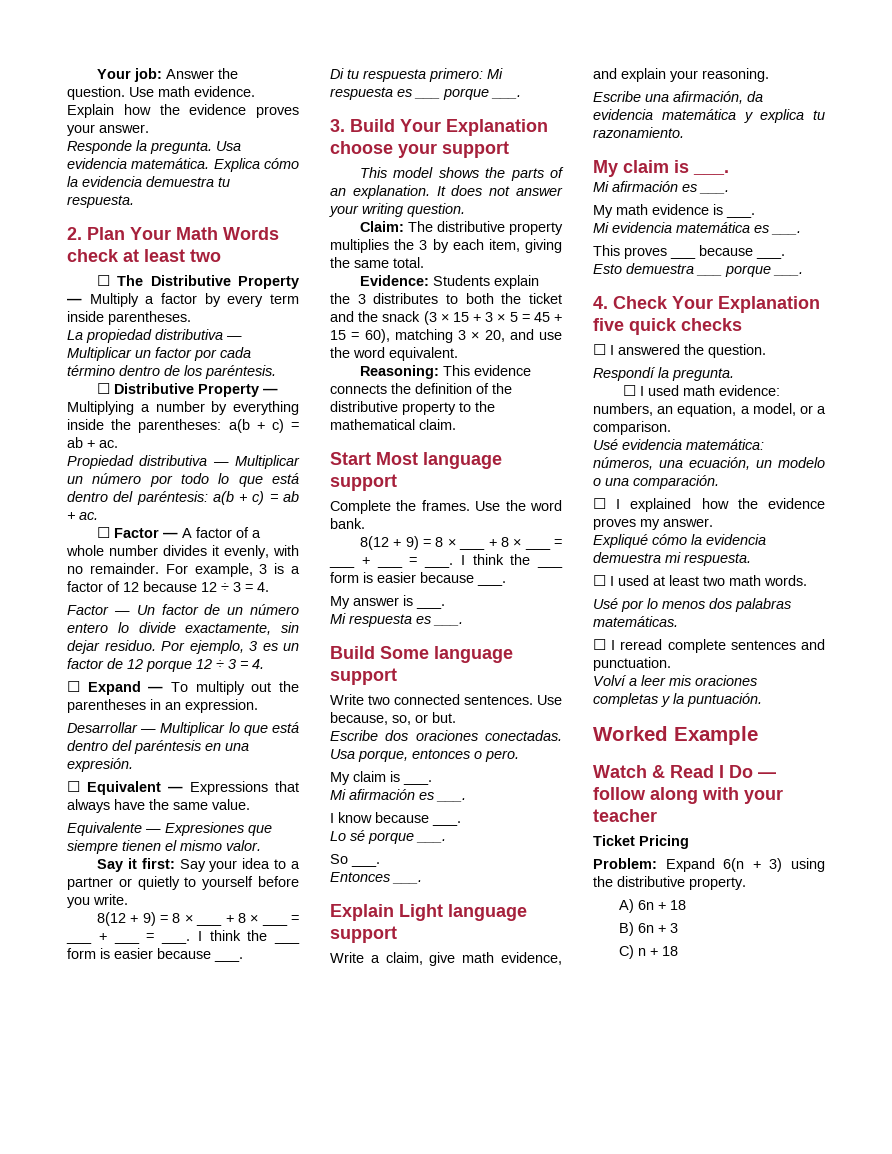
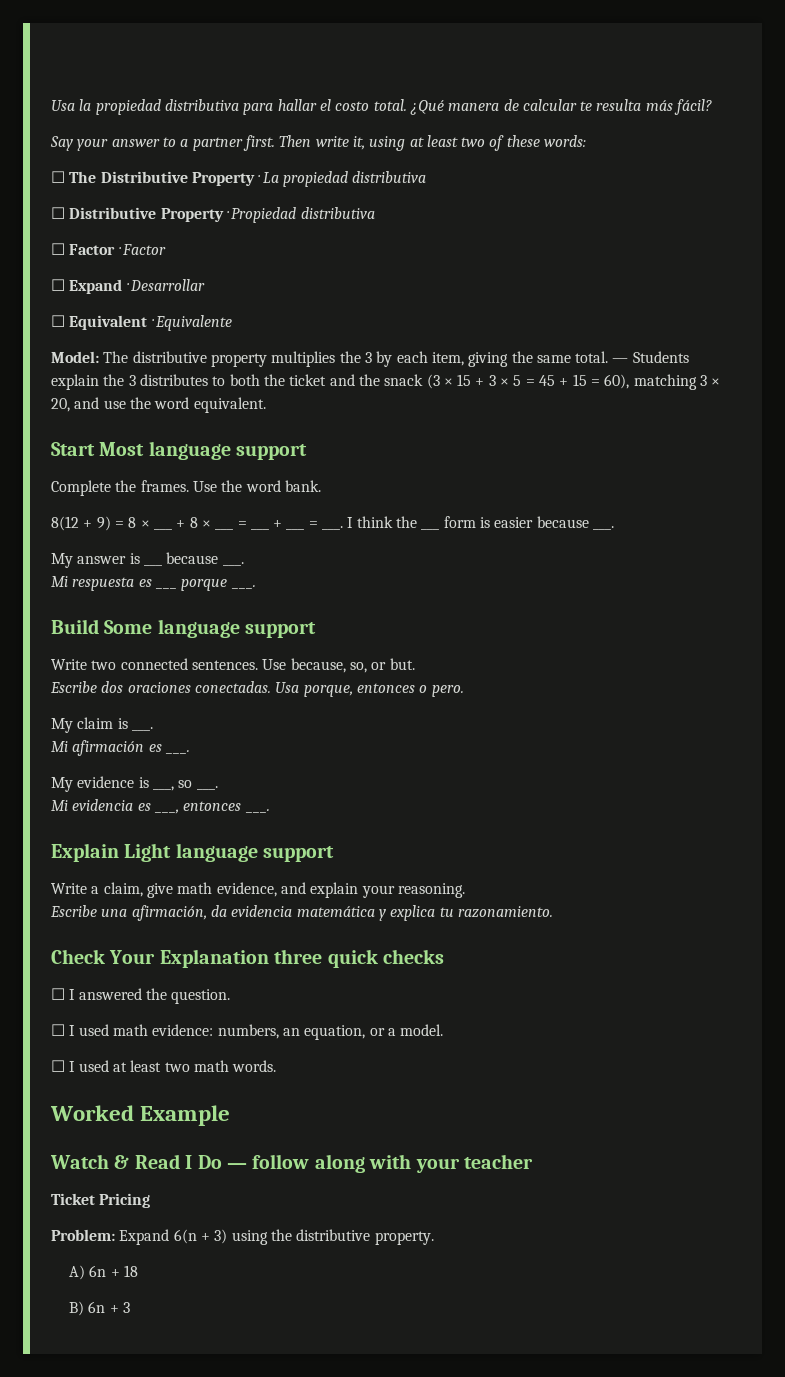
- Your job: Answer the question. Use math evidence. Explain how the evidence proves your answer.
- Responde la pregunta. Usa evidencia matemática. Explica cómo la evidencia demuestra tu respuesta.
- 2. Plan Your Math Words check at least two
+ Usa la propiedad distributiva para hallar el costo total. ¿Qué manera de calcular te resulta más fácil?
+ Say your answer to a partner first. Then write it, using at least two of these words:
- ☐ The Distributive Property — Multiply a factor by every term inside parentheses.
- La propiedad distributiva — Multiplicar un factor por cada término dentro de los paréntesis.
- ☐ Distributive Property — Multiplying a number by everything inside the parentheses: a(b + c) = ab + ac.
- Propiedad distributiva — Multiplicar un número por todo lo que está dentro del paréntesis: a(b + c) = ab + ac.
- ☐ Factor — A factor of a whole number divides it evenly, with no remainder. For example, 3 is a factor of 12 because 12 ÷ 3 = 4.
- Factor — Un factor de un número entero lo divide exactamente, sin dejar residuo. Por ejemplo, 3 es un factor de 12 porque 12 ÷ 3 = 4.
- ☐ Expand — To multiply out the parentheses in an expression.
- Desarrollar — Multiplicar lo que está dentro del paréntesis en una expresión.
- ☐ Equivalent — Expressions that always have the same value.
- Equivalente — Expresiones que siempre tienen el mismo valor.
- Say it first: Say your idea to a partner or quietly to yourself before you write.
- 8(12 + 9) = 8 × ___ + 8 × ___ = ___ + ___ = ___. I think the ___ form is easier because ___.
- Di tu respuesta primero: Mi respuesta es ___ porque ___.
- 3. Build Your Explanation choose your support
- This model shows the parts of an explanation. It does not answer your writing question.
- Claim: The distributive property multiplies the 3 by each item, giving the same total.
- Evidence: Students explain the 3 distributes to both the ticket and the snack (3 × 15 + 3 × 5 = 45 + 15 = 60), matching 3 × 20, and use the word equivalent.
+ ☐ The Distributive Property · La propiedad distributiva
+ ☐ Distributive Property · Propiedad distributiva
+ ☐ Factor · Factor
+ ☐ Expand · Desarrollar
+ ☐ Equivalent · Equivalente
+ Model: The distributive property multiplies the 3 by each item, giving the same total. — Students explain the 3 distributes to both the ticket and the snack (3 × 15 + 3 × 5 = 45 + 15 = 60), matching 3 × 20, and use the word equivalent.
- Reasoning: This evidence connects the definition of the distributive property to the mathematical claim.
- My answer is ___.
+ My answer is ___ because ___.
- Mi respuesta es ___.
+ Mi respuesta es ___ porque ___.
- I know because ___.
- Lo sé porque ___.
- So ___.
- Entonces ___.
+ My evidence is ___, so ___.
+ Mi evidencia es ___, entonces ___.
  Escribe una afirmación, da evidencia matemática y explica tu razonamiento.
- My claim is ___.
- Mi afirmación es ___.
- My math evidence is ___.
- Mi evidencia matemática es ___.
- This proves ___ because ___.
- Esto demuestra ___ porque ___.
- 4. Check Your Explanation five quick checks
+ Check Your Explanation three quick checks
- Respondí la pregunta.
- ☐ I used math evidence: numbers, an equation, a model, or a comparison.
- Usé evidencia matemática: números, una ecuación, un modelo o una comparación.
- ☐ I explained how the evidence proves my answer.
- Expliqué cómo la evidencia demuestra mi respuesta.
+ ☐ I used math evidence: numbers, an equation, or a model.
- Usé por lo menos dos palabras matemáticas.
- ☐ I reread complete sentences and punctuation.
- Volví a leer mis oraciones completas y la puntuación.
- C) n + 18

